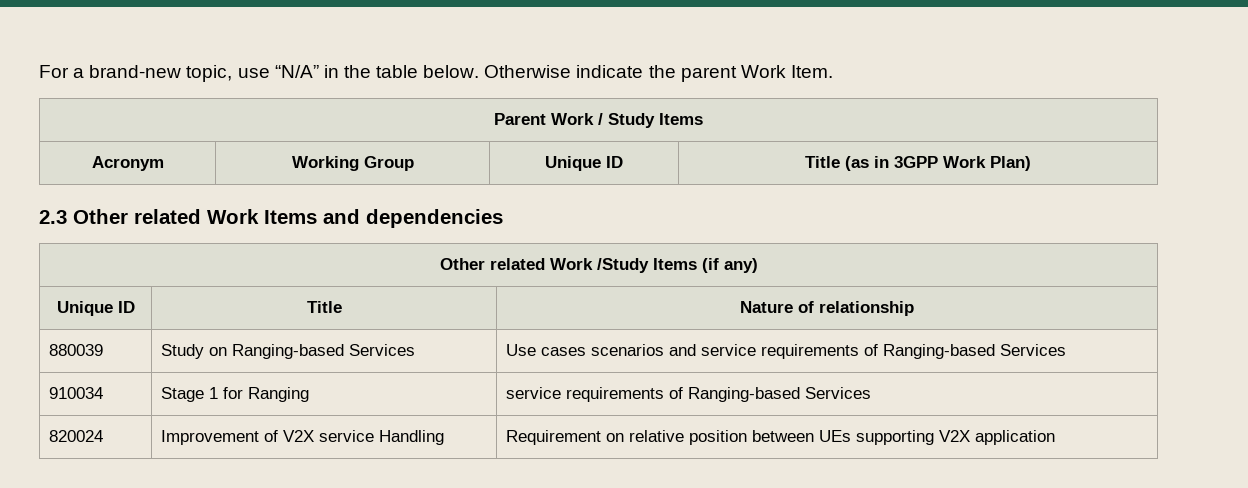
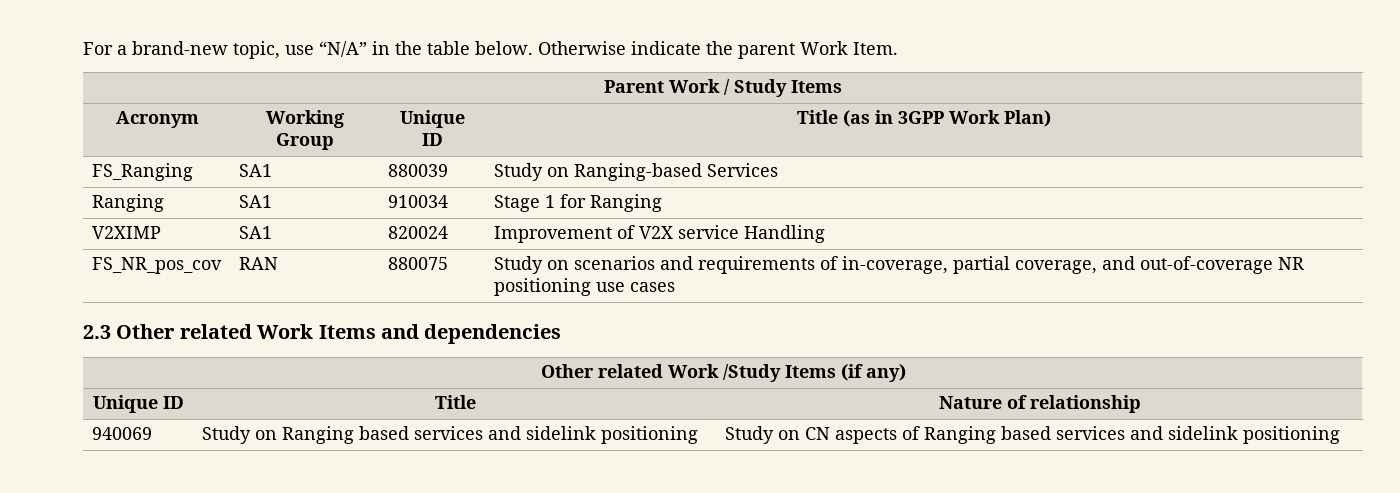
+ FS_Ranging | SA1 | 880039 | Study on Ranging-based Services
+ Ranging | SA1 | 910034 | Stage 1 for Ranging
+ V2XIMP | SA1 | 820024 | Improvement of V2X service Handling
+ FS_NR_pos_cov | RAN | 880075 | Study on scenarios and requirements of in-coverage, partial coverage, and out-of-coverage NR positioning use cases
- 880039 | Study on Ranging-based Services | Use cases scenarios and service requirements of Ranging-based Services
- 910034 | Stage 1 for Ranging | service requirements of Ranging-based Services
- 820024 | Improvement of V2X service Handling | Requirement on relative position between UEs supporting V2X application
+ 940069 | Study on Ranging based services and sidelink positioning | Study on CN aspects of Ranging based services and sidelink positioning

